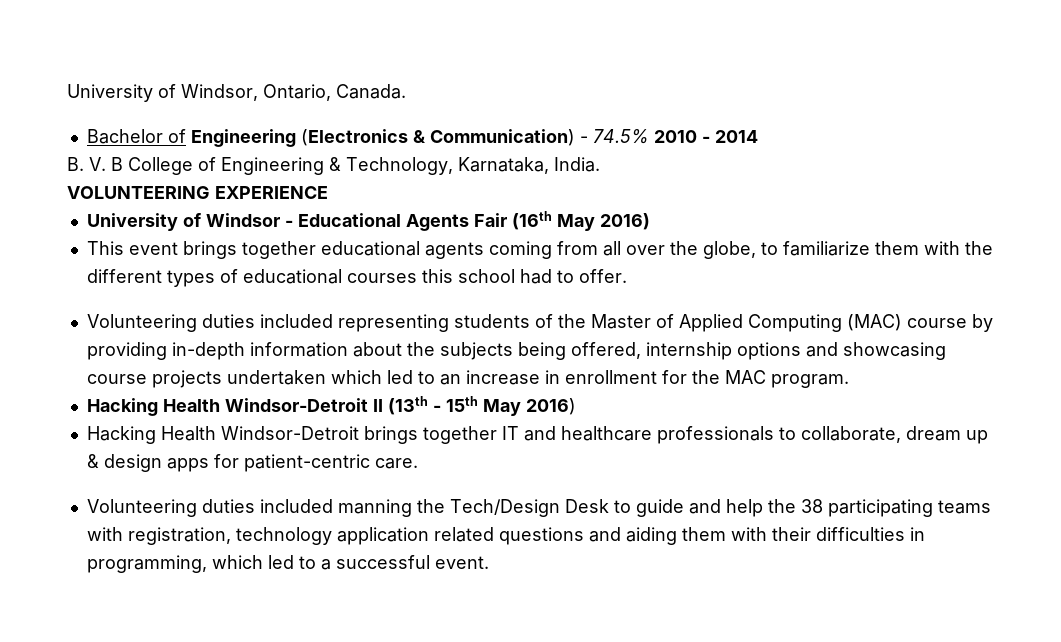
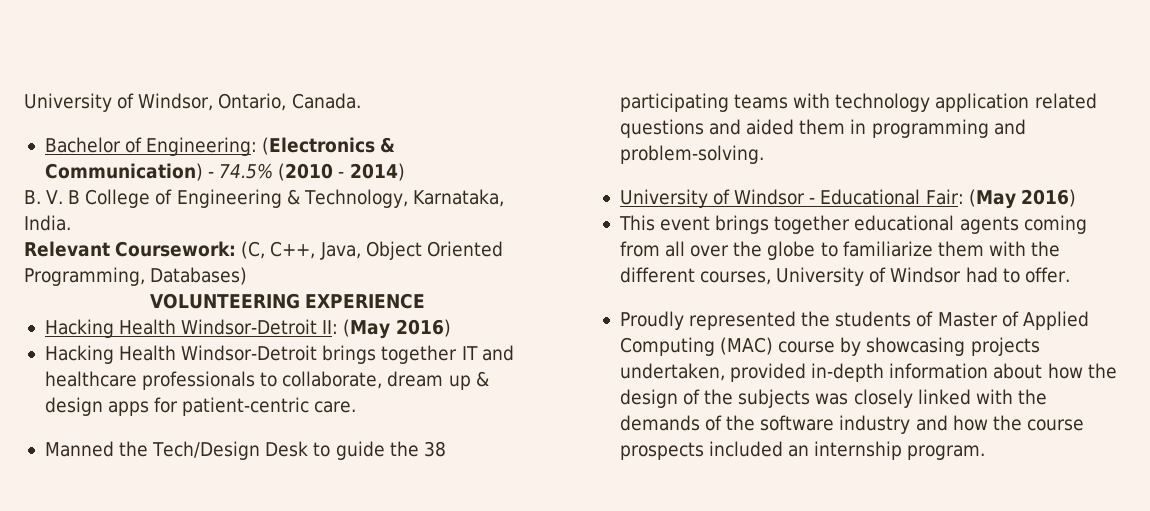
- Bachelor of Engineering (Electronics & Communication) - 74.5% 2010 - 2014
+ Bachelor of Engineering: (Electronics & Communication) - 74.5% (2010 - 2014)
+ Relevant Coursework: (C, C++, Java, Object Oriented Programming, Databases)
  VOLUNTEERING EXPERIENCE
- University of Windsor - Educational Agents Fair (16th May 2016)
- This event brings together educational agents coming from all over the globe, to familiarize them with the different types of educational courses this school had to offer.
- Volunteering duties included representing students of the Master of Applied Computing (MAC) course by providing in-depth information about the subjects being offered, internship options and showcasing course projects undertaken which led to an increase in enrollment for the MAC program.
- Hacking Health Windsor-Detroit II (13th - 15th May 2016)
+ Hacking Health Windsor-Detroit II: (May 2016)
- Volunteering duties included manning the Tech/Design Desk to guide and help the 38 participating teams with registration, technology application related questions and aiding them with their difficulties in programming, which led to a successful event.
+ Manned the Tech/Design Desk to guide the 38 participating teams with technology application related questions and aided them in programming and problem-solving.
+ University of Windsor - Educational Fair: (May 2016)
+ This event brings together educational agents coming from all over the globe to familiarize them with the different courses, University of Windsor had to offer.
+ Proudly represented the students of Master of Applied Computing (MAC) course by showcasing projects undertaken, provided in-depth information about how the design of the subjects was closely linked with the demands of the software industry and how the course prospects included an internship program.

